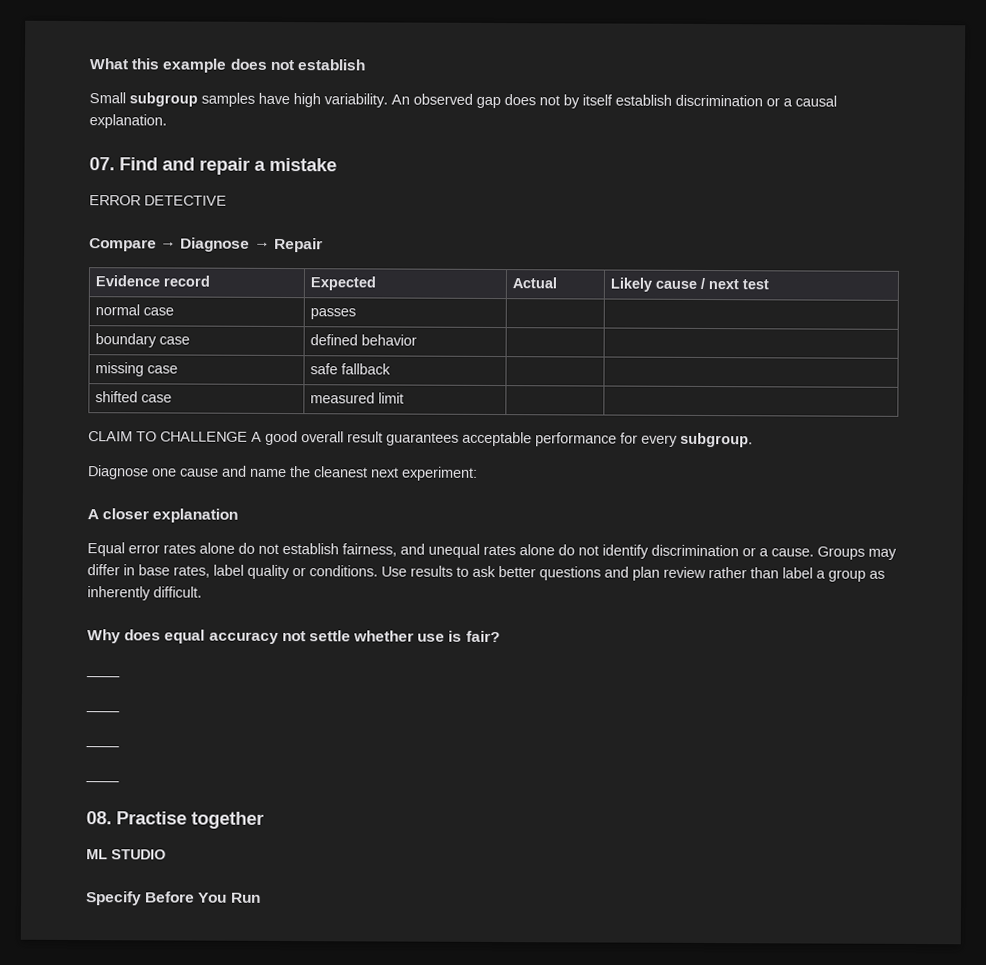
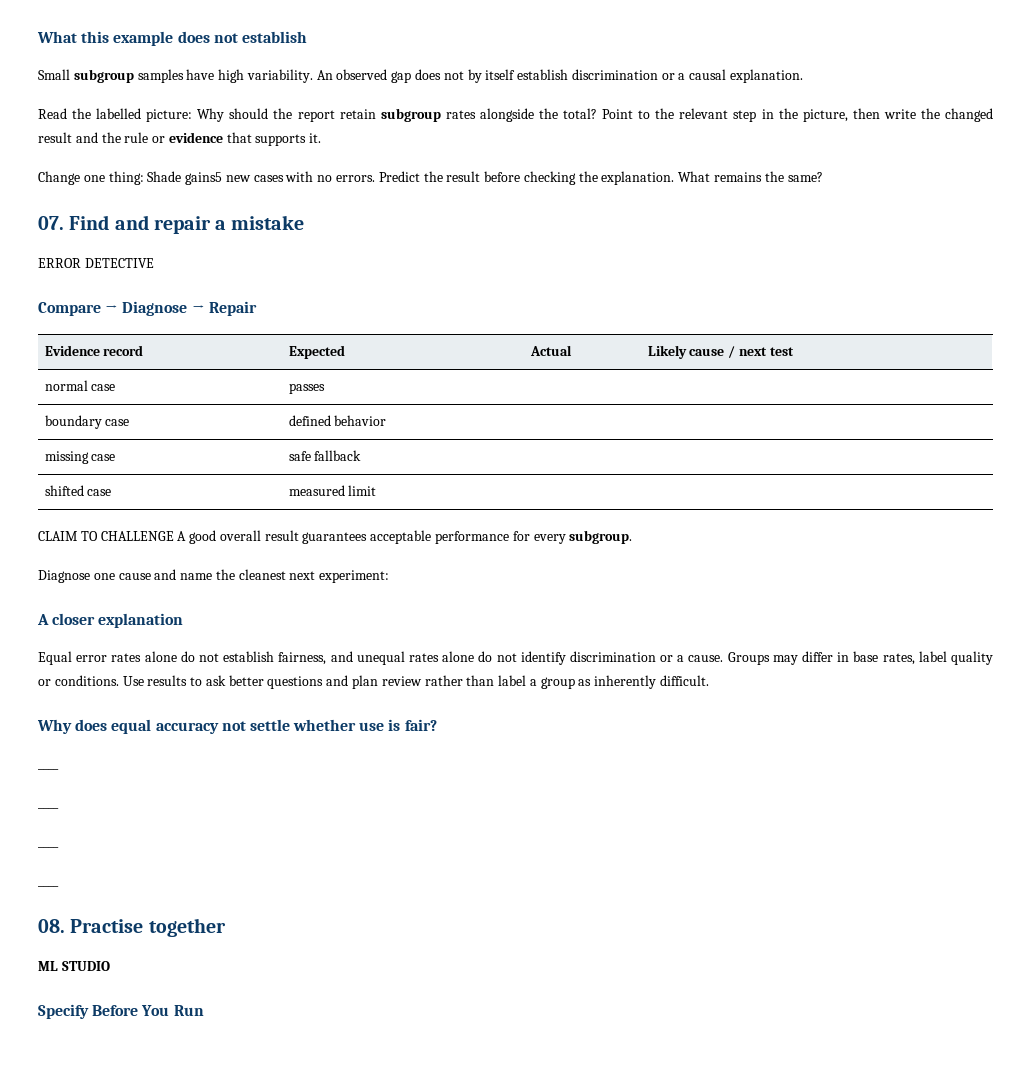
+ Read the labelled picture: Why should the report retain subgroup rates alongside the total? Point to the relevant step in the picture, then write the changed result and the rule or evidence that supports it.
+ Change one thing: Shade gains5 new cases with no errors. Predict the result before checking the explanation. What remains the same?

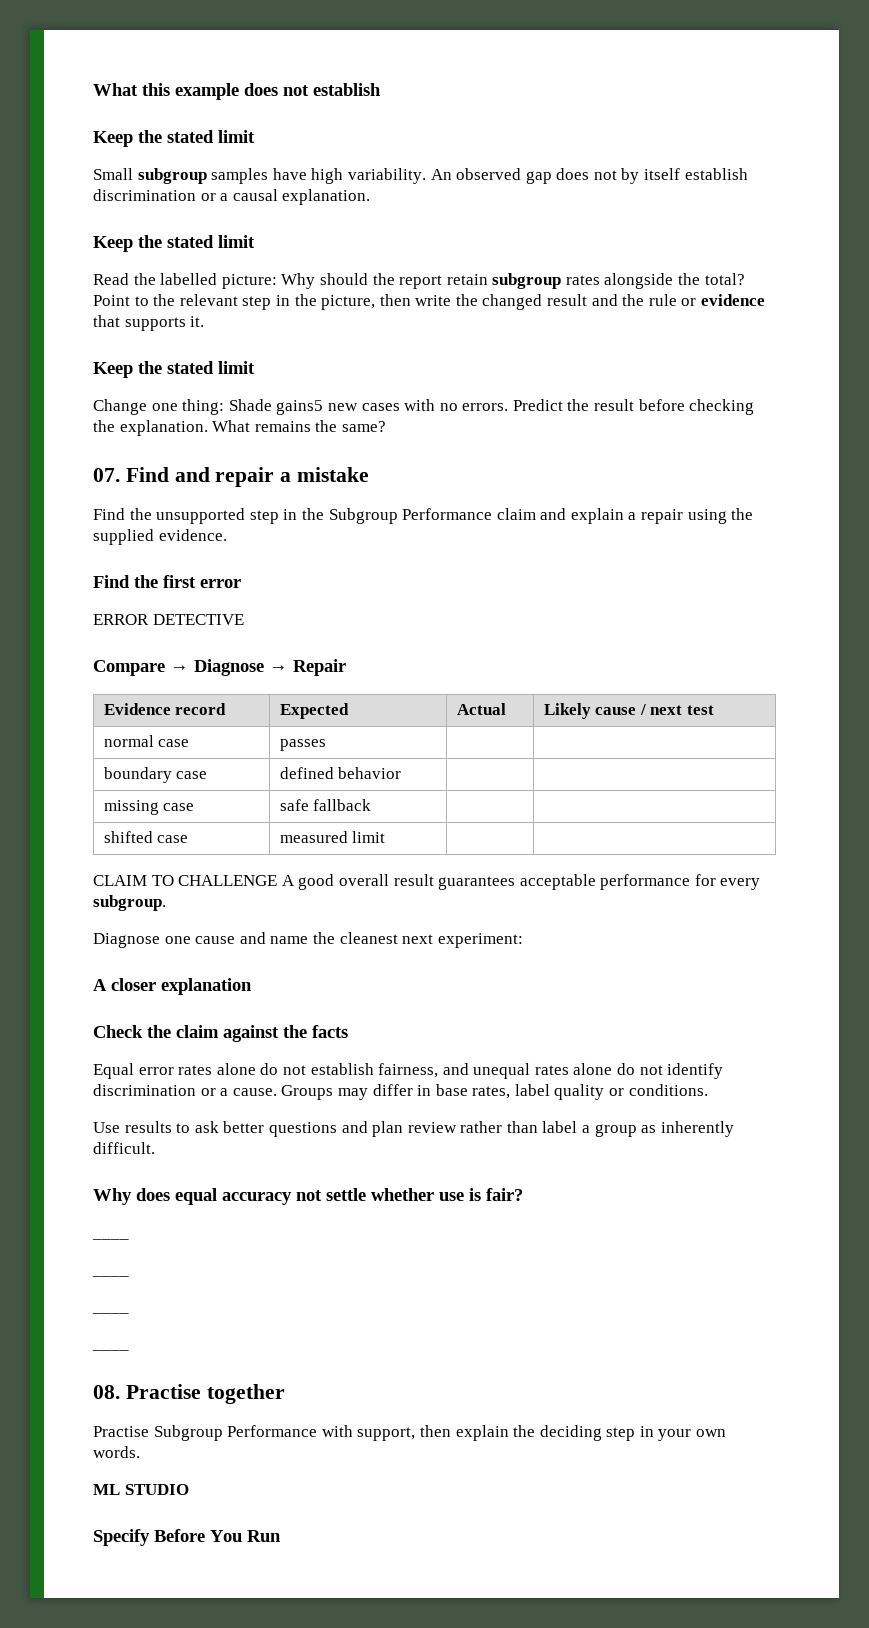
  What this example does not establish
+ Keep the stated limit
  An observed gap does not by itself establish discrimination or a causal explanation.
+ Keep the stated limit
  Point to the relevant step in the picture, then write the changed result and the rule or evidence that supports it.
+ Keep the stated limit
+ Find the unsupported step in the Subgroup Performance claim and explain a repair using the supplied evidence.
+ Find the first error
+ Check the claim against the facts
- Groups may differ in base rates, label quality or conditions. Use results to ask better questions and plan review rather than label a group as inherently difficult.
+ Groups may differ in base rates, label quality or conditions.
+ Use results to ask better questions and plan review rather than label a group as inherently difficult.
+ Practise Subgroup Performance with support, then explain the deciding step in your own words.

